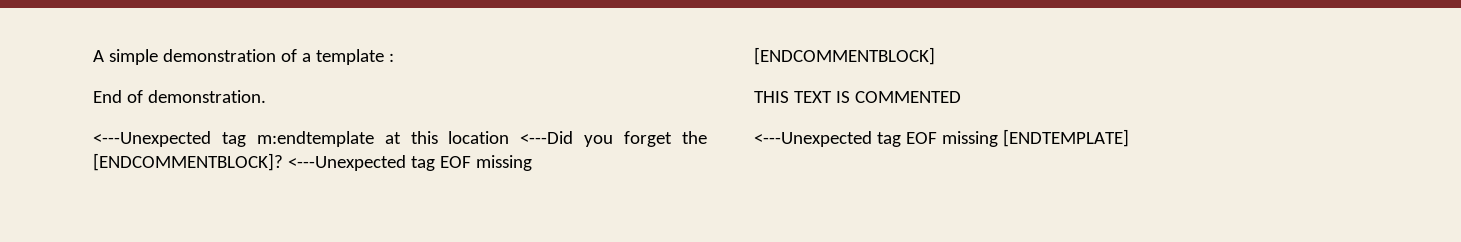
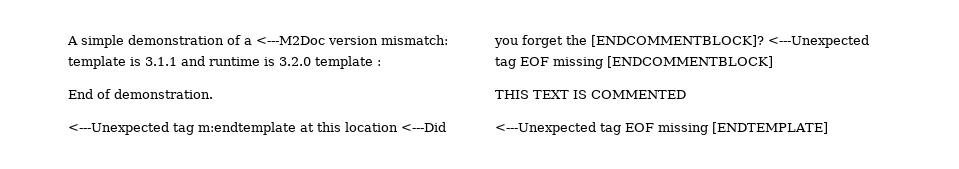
- A simple demonstration of a template :
+ A simple demonstration of a <---M2Doc version mismatch: template is 3.1.1 and runtime is 3.2.0 template :

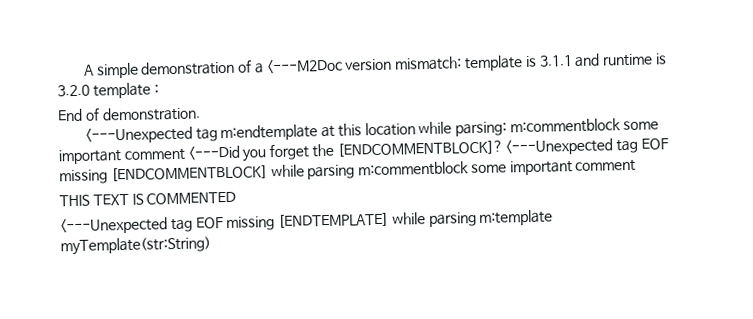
- <---Unexpected tag m:endtemplate at this location <---Did you forget the [ENDCOMMENTBLOCK]?
+ <---Unexpected tag m:endtemplate at this location while parsing: m:commentblock some important comment <---Did you forget the [ENDCOMMENTBLOCK]?
- <---Unexpected tag EOF missing [ENDCOMMENTBLOCK]
+ <---Unexpected tag EOF missing [ENDCOMMENTBLOCK] while parsing m:commentblock some important comment
- <---Unexpected tag EOF missing [ENDTEMPLATE]
+ <---Unexpected tag EOF missing [ENDTEMPLATE] while parsing m:template myTemplate(str:String)

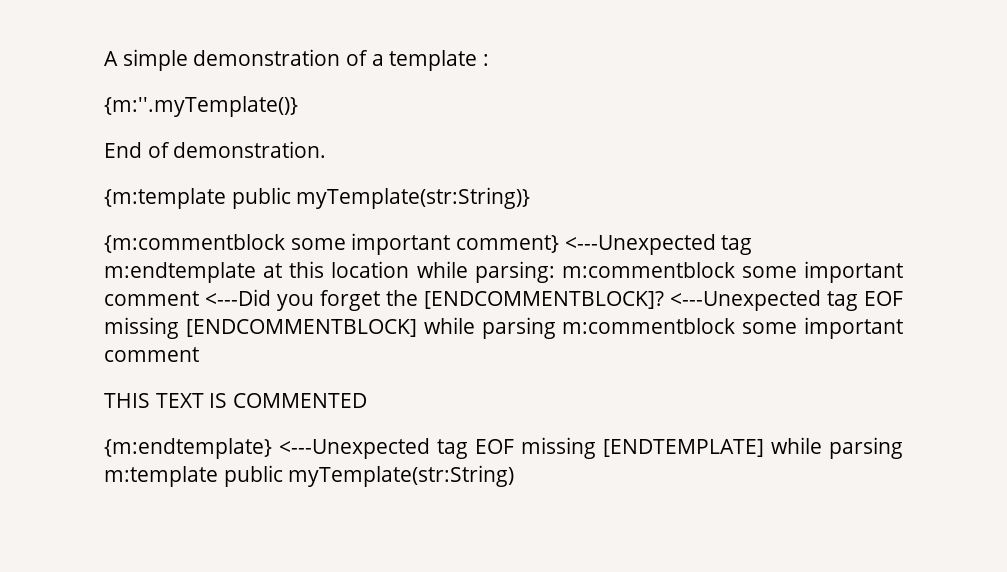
- A simple demonstration of a <---M2Doc version mismatch: template is 3.1.1 and runtime is 3.2.0 template :
+ A simple demonstration of a template :
+ {m:''.myTemplate()}
- <---Unexpected tag m:endtemplate at this location while parsing: m:commentblock some important comment <---Did you forget the [ENDCOMMENTBLOCK]?
+ {m:template public myTemplate(str:String)}
+ {m:commentblock some important comment} <---Unexpected tag m:endtemplate at this location while parsing: m:commentblock some important comment <---Did you forget the [ENDCOMMENTBLOCK]?
- <---Unexpected tag EOF missing [ENDTEMPLATE] while parsing m:template myTemplate(str:String)
+ {m:endtemplate} <---Unexpected tag EOF missing [ENDTEMPLATE] while parsing m:template public myTemplate(str:String)

